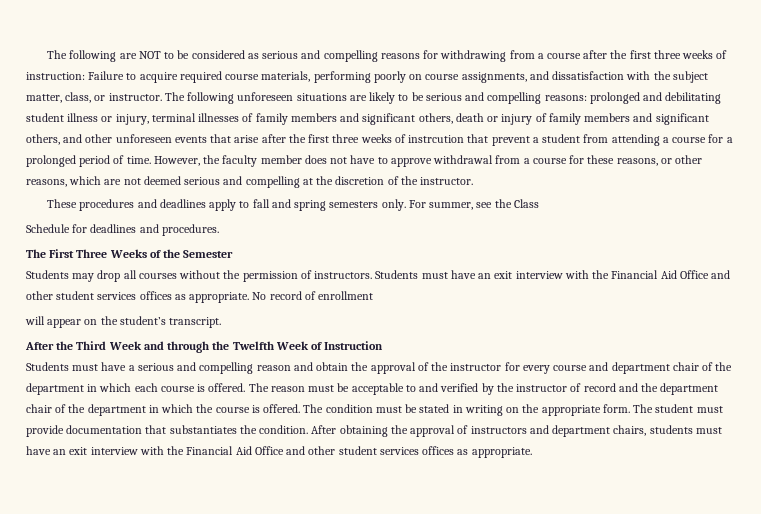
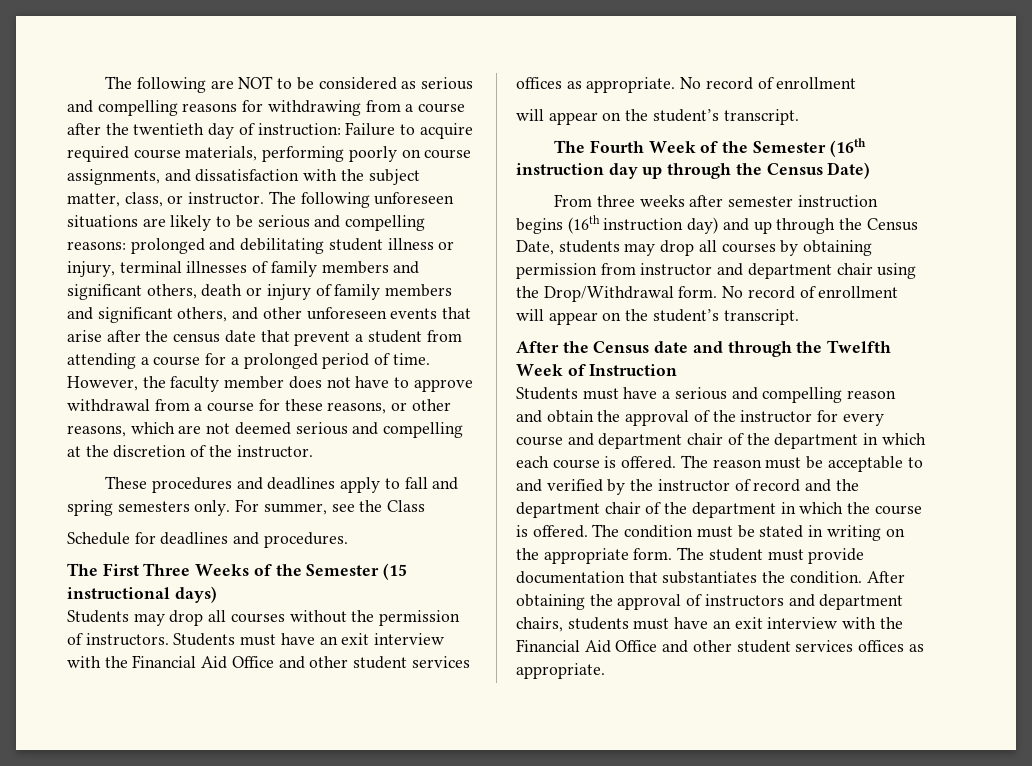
- The following are NOT to be considered as serious and compelling reasons for withdrawing from a course after the first three weeks of instruction: Failure to acquire required course materials, performing poorly on course assignments, and dissatisfaction with the subject matter, class, or instructor.
+ The following are NOT to be considered as serious and compelling reasons for withdrawing from a course after the twentieth day of instruction: Failure to acquire required course materials, performing poorly on course assignments, and dissatisfaction with the subject matter, class, or instructor.
- The following unforeseen situations are likely to be serious and compelling reasons: prolonged and debilitating student illness or injury, terminal illnesses of family members and significant others, death or injury of family members and significant others, and other unforeseen events that arise after the first three weeks of instrcution that prevent a student from attending a course for a prolonged period of time.
+ The following unforeseen situations are likely to be serious and compelling reasons: prolonged and debilitating student illness or injury, terminal illnesses of family members and significant others, death or injury of family members and significant others, and other unforeseen events that arise after the census date that prevent a student from attending a course for a prolonged period of time.
- The First Three Weeks of the Semester
+ The First Three Weeks of the Semester (15 instructional days)
+ The Fourth Week of the Semester (16th instruction day up through the Census Date)
+ From three weeks after semester instruction begins (16th instruction day) and up through the Census Date, students may drop all courses by obtaining permission from instructor and department chair using the Drop/Withdrawal form. No record of enrollment will appear on the student’s transcript.
- After the Third Week and through the Twelfth Week of Instruction
+ After the Census date and through the Twelfth Week of Instruction

